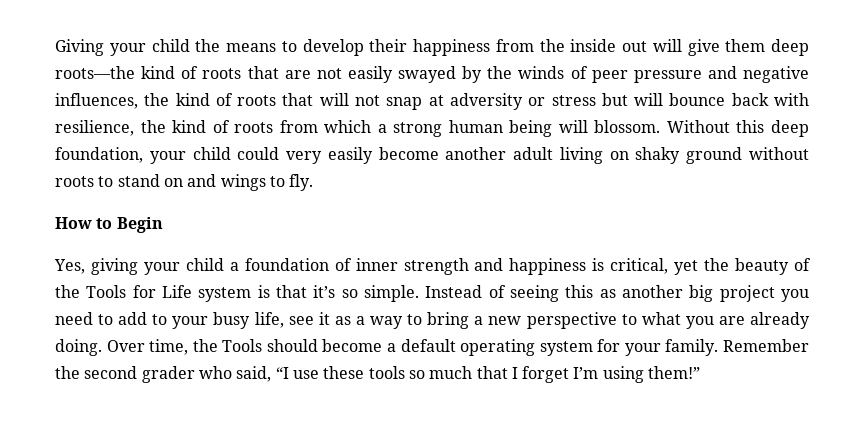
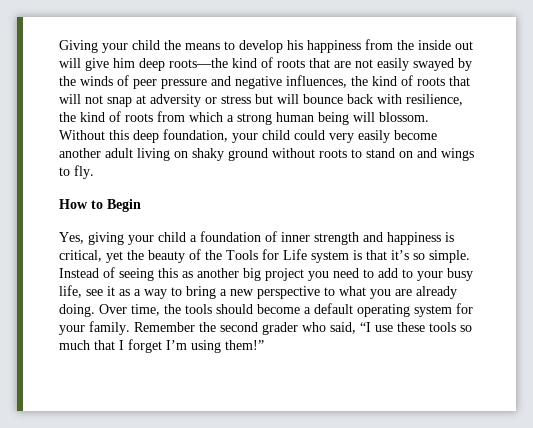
- Giving your child the means to develop their happiness from the inside out will give them deep roots—the kind of roots that are not easily swayed by the winds of peer pressure and negative influences, the kind of roots that will not snap at adversity or stress but will bounce back with resilience, the kind of roots from which a strong human being will blossom.
+ Giving your child the means to develop his happiness from the inside out will give him deep roots—the kind of roots that are not easily swayed by the winds of peer pressure and negative influences, the kind of roots that will not snap at adversity or stress but will bounce back with resilience, the kind of roots from which a strong human being will blossom.
- Over time, the Tools should become a default operating system for your family.
+ Over time, the tools should become a default operating system for your family.

